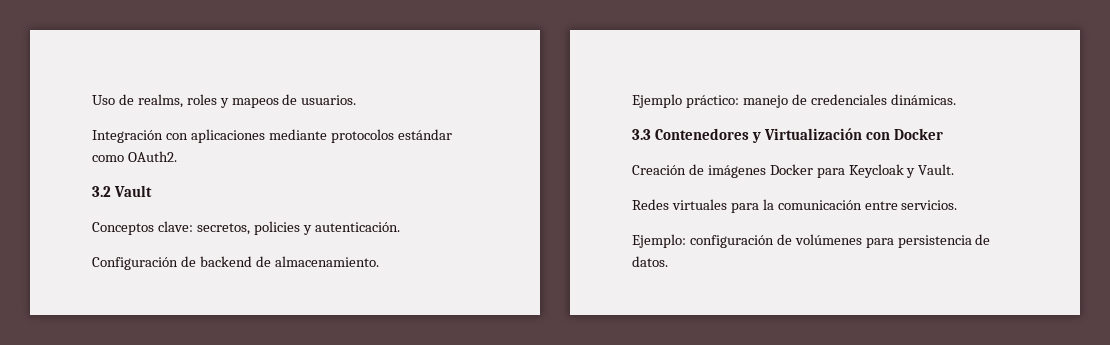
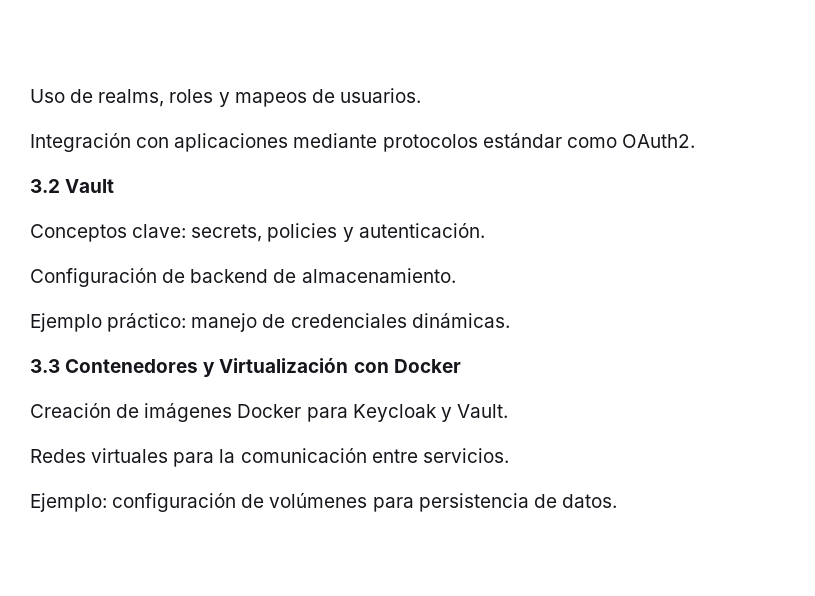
- Conceptos clave: secretos, policies y autenticación.
+ Conceptos clave: secrets, policies y autenticación.

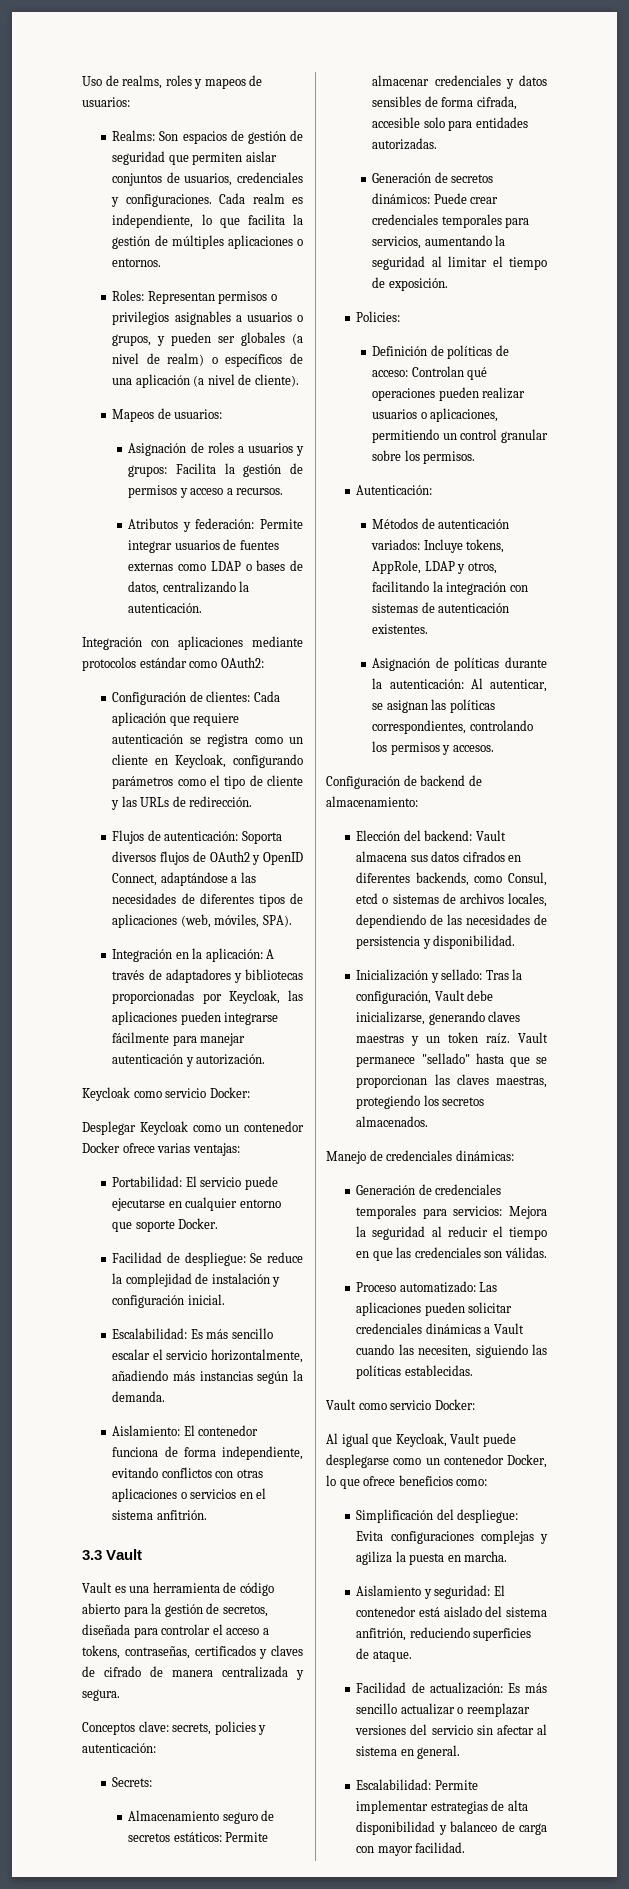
- Uso de realms, roles y mapeos de usuarios.
+ Uso de realms, roles y mapeos de usuarios:
+ Realms: Son espacios de gestión de seguridad que permiten aislar conjuntos de usuarios, credenciales y configuraciones. Cada realm es independiente, lo que facilita la gestión de múltiples aplicaciones o entornos.
+ Roles: Representan permisos o privilegios asignables a usuarios o grupos, y pueden ser globales (a nivel de realm) o específicos de una aplicación (a nivel de cliente).
+ Mapeos de usuarios:
+ Asignación de roles a usuarios y grupos: Facilita la gestión de permisos y acceso a recursos.
+ Atributos y federación: Permite integrar usuarios de fuentes externas como LDAP o bases de datos, centralizando la autenticación.
- Integración con aplicaciones mediante protocolos estándar como OAuth2.
- 3.2 Vault
+ Integración con aplicaciones mediante protocolos estándar como OAuth2:
+ Configuración de clientes: Cada aplicación que requiere autenticación se registra como un cliente en Keycloak, configurando parámetros como el tipo de cliente y las URLs de redirección.
+ Flujos de autenticación: Soporta diversos flujos de OAuth2 y OpenID Connect, adaptándose a las necesidades de diferentes tipos de aplicaciones (web, móviles, SPA).
+ Integración en la aplicación: A través de adaptadores y bibliotecas proporcionadas por Keycloak, las aplicaciones pueden integrarse fácilmente para manejar autenticación y autorización.
+ Keycloak como servicio Docker:
+ Desplegar Keycloak como un contenedor Docker ofrece varias ventajas:
+ Portabilidad: El servicio puede ejecutarse en cualquier entorno que soporte Docker.
+ Facilidad de despliegue: Se reduce la complejidad de instalación y configuración inicial.
+ Escalabilidad: Es más sencillo escalar el servicio horizontalmente, añadiendo más instancias según la demanda.
+ Aislamiento: El contenedor funciona de forma independiente, evitando conflictos con otras aplicaciones o servicios en el sistema anfitrión.
+ 3.3 Vault
+ Vault es una herramienta de código abierto para la gestión de secretos, diseñada para controlar el acceso a tokens, contraseñas, certificados y claves de cifrado de manera centralizada y segura.
- Conceptos clave: secrets, policies y autenticación.
- Configuración de backend de almacenamiento.
- Ejemplo práctico: manejo de credenciales dinámicas.
- 3.3 Contenedores y Virtualización con Docker
- Creación de imágenes Docker para Keycloak y Vault.
- Redes virtuales para la comunicación entre servicios.
- Ejemplo: configuración de volúmenes para persistencia de datos.
+ Conceptos clave: secrets, policies y autenticación:
+ Secrets:
+ Almacenamiento seguro de secretos estáticos: Permite almacenar credenciales y datos sensibles de forma cifrada, accesible solo para entidades autorizadas.
+ Generación de secretos dinámicos: Puede crear credenciales temporales para servicios, aumentando la seguridad al limitar el tiempo de exposición.
+ Policies:
+ Definición de políticas de acceso: Controlan qué operaciones pueden realizar usuarios o aplicaciones, permitiendo un control granular sobre los permisos.
+ Autenticación:
+ Métodos de autenticación variados: Incluye tokens, AppRole, LDAP y otros, facilitando la integración con sistemas de autenticación existentes.
+ Asignación de políticas durante la autenticación: Al autenticar, se asignan las políticas correspondientes, controlando los permisos y accesos.
+ Configuración de backend de almacenamiento:
+ Elección del backend: Vault almacena sus datos cifrados en diferentes backends, como Consul, etcd o sistemas de archivos locales, dependiendo de las necesidades de persistencia y disponibilidad.
+ Inicialización y sellado: Tras la configuración, Vault debe inicializarse, generando claves maestras y un token raíz. Vault permanece "sellado" hasta que se proporcionan las claves maestras, protegiendo los secretos almacenados.
+ Manejo de credenciales dinámicas:
+ Generación de credenciales temporales para servicios: Mejora la seguridad al reducir el tiempo en que las credenciales son válidas.
+ Proceso automatizado: Las aplicaciones pueden solicitar credenciales dinámicas a Vault cuando las necesiten, siguiendo las políticas establecidas.
+ Vault como servicio Docker:
+ Al igual que Keycloak, Vault puede desplegarse como un contenedor Docker, lo que ofrece beneficios como:
+ Simplificación del despliegue: Evita configuraciones complejas y agiliza la puesta en marcha.
+ Aislamiento y seguridad: El contenedor está aislado del sistema anfitrión, reduciendo superficies de ataque.
+ Facilidad de actualización: Es más sencillo actualizar o reemplazar versiones del servicio sin afectar al sistema en general.
+ Escalabilidad: Permite implementar estrategias de alta disponibilidad y balanceo de carga con mayor facilidad.

